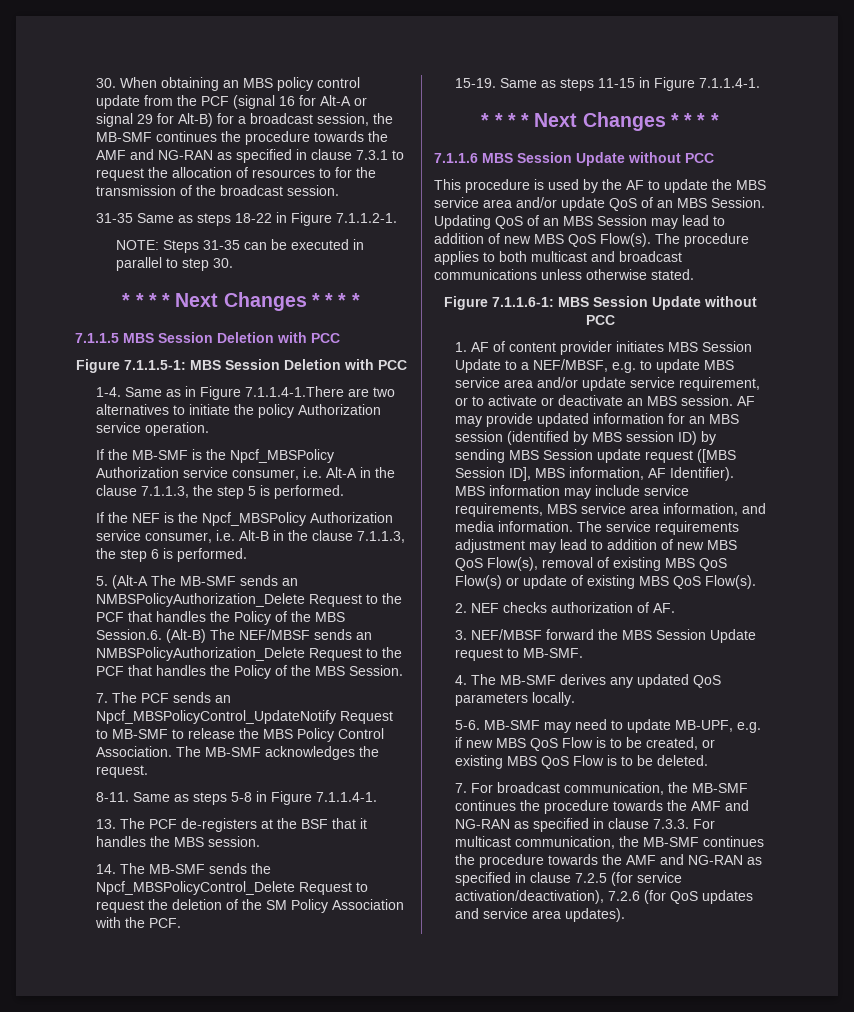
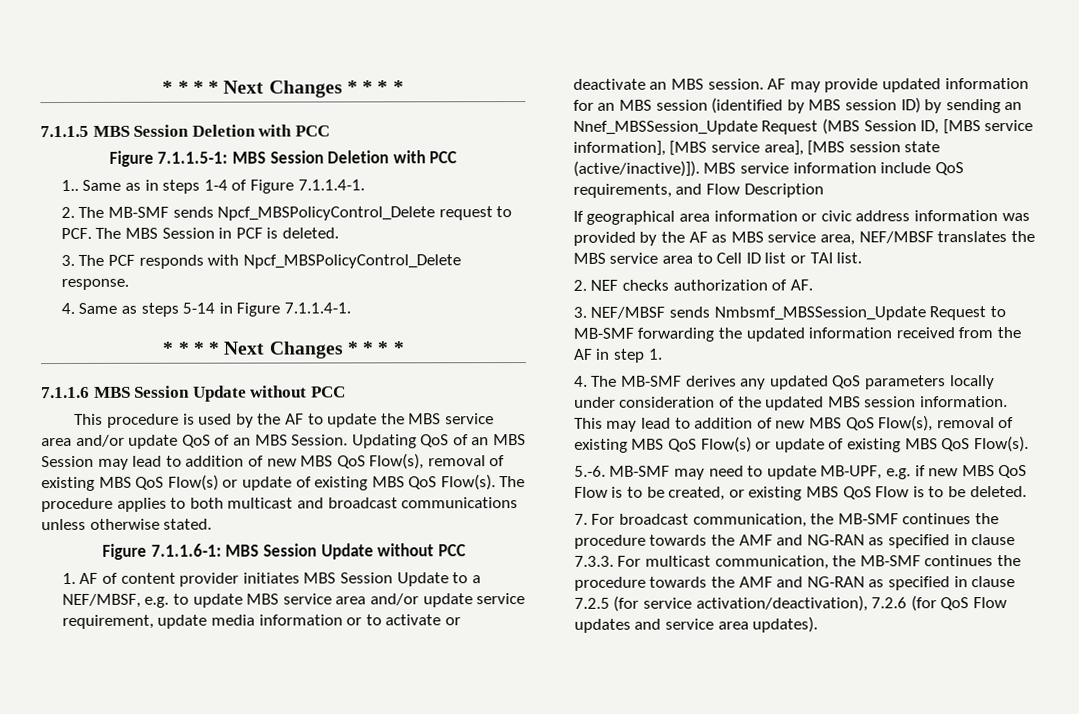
- 30. When obtaining an MBS policy control update from the PCF (signal 16 for Alt-A or signal 29 for Alt-B) for a broadcast session, the MB-SMF continues the procedure towards the AMF and NG-RAN as specified in clause 7.3.1 to request the allocation of resources to for the transmission of the broadcast session.
- 31-35 Same as steps 18-22 in Figure 7.1.1.2-1.
- NOTE: Steps 31-35 can be executed in parallel to step 30.
- 1-4.
+ 1..
- Same as in Figure 7.1.1.4-1.There are two alternatives to initiate the policy Authorization service operation.
- If the MB-SMF is the Npcf_MBSPolicy Authorization service consumer, i.e. Alt-A in the clause 7.1.1.3, the step 5 is performed.
- If the NEF is the Npcf_MBSPolicy Authorization service consumer, i.e. Alt-B in the clause 7.1.1.3, the step 6 is performed.
- 5. (Alt-A The MB-SMF sends an NMBSPolicyAuthorization_Delete Request to the PCF that handles the Policy of the MBS Session.6. (Alt-B) The NEF/MBSF sends an NMBSPolicyAuthorization_Delete Request to the PCF that handles the Policy of the MBS Session.
- 7. The PCF sends an Npcf_MBSPolicyControl_UpdateNotify Request to MB-SMF to release the MBS Policy Control Association. The MB-SMF acknowledges the request.
- 8-11. Same as steps 5-8 in Figure 7.1.1.4-1.
- 13. The PCF de-registers at the BSF that it handles the MBS session.
- 14. The MB-SMF sends the Npcf_MBSPolicyControl_Delete Request to request the deletion of the SM Policy Association with the PCF.
- 15-19. Same as steps 11-15 in Figure 7.1.1.4-1.
+ Same as in steps 1-4 of Figure 7.1.1.4-1.
+ 2. The MB-SMF sends Npcf_MBSPolicyControl_Delete request to PCF. The MBS Session in PCF is deleted.
+ 3. The PCF responds with Npcf_MBSPolicyControl_Delete response.
+ 4. Same as steps 5-14 in Figure 7.1.1.4-1.
- Updating QoS of an MBS Session may lead to addition of new MBS QoS Flow(s).
+ Updating QoS of an MBS Session may lead to addition of new MBS QoS Flow(s), removal of existing MBS QoS Flow(s) or update of existing MBS QoS Flow(s).
- 1. AF of content provider initiates MBS Session Update to a NEF/MBSF, e.g. to update MBS service area and/or update service requirement, or to activate or deactivate an MBS session.
+ 1. AF of content provider initiates MBS Session Update to a NEF/MBSF, e.g. to update MBS service area and/or update service requirement, update media information or to activate or deactivate an MBS session.
- AF may provide updated information for an MBS session (identified by MBS session ID) by sending MBS Session update request ([MBS Session ID], MBS information, AF Identifier). MBS information may include service requirements, MBS service area information, and media information. The service requirements adjustment may lead to addition of new MBS QoS Flow(s), removal of existing MBS QoS Flow(s) or update of existing MBS QoS Flow(s).
+ AF may provide updated information for an MBS session (identified by MBS session ID) by sending an Nnef_MBSSession_Update Request (MBS Session ID, [MBS service information], [MBS service area], [MBS session state (active/inactive)]). MBS service information include QoS requirements, and Flow Description
+ If geographical area information or civic address information was provided by the AF as MBS service area, NEF/MBSF translates the MBS service area to Cell ID list or TAI list.
+ 2. NEF checks authorization of AF.
+ 3. NEF/MBSF sends Nmbsmf_MBSSession_Update Request to MB-SMF forwarding the updated information received from the AF in step 1.
+ 4. The MB-SMF derives any updated QoS parameters locally under consideration of the updated MBS session information. This may lead to addition of new MBS QoS Flow(s), removal of existing MBS QoS Flow(s) or update of existing MBS QoS Flow(s).
- 2. NEF checks authorization of AF.
- 3. NEF/MBSF forward the MBS Session Update request to MB-SMF.
- 4. The MB-SMF derives any updated QoS parameters locally.
- 5-6. MB-SMF may need to update MB-UPF, e.g. if new MBS QoS Flow is to be created, or existing MBS QoS Flow is to be deleted.
+ 5.-6. MB-SMF may need to update MB-UPF, e.g. if new MBS QoS Flow is to be created, or existing MBS QoS Flow is to be deleted.
- 7. For broadcast communication, the MB-SMF continues the procedure towards the AMF and NG-RAN as specified in clause 7.3.3. For multicast communication, the MB-SMF continues the procedure towards the AMF and NG-RAN as specified in clause 7.2.5 (for service activation/deactivation), 7.2.6 (for QoS updates and service area updates).
+ 7. For broadcast communication, the MB-SMF continues the procedure towards the AMF and NG-RAN as specified in clause 7.3.3. For multicast communication, the MB-SMF continues the procedure towards the AMF and NG-RAN as specified in clause 7.2.5 (for service activation/deactivation), 7.2.6 (for QoS Flow updates and service area updates).

